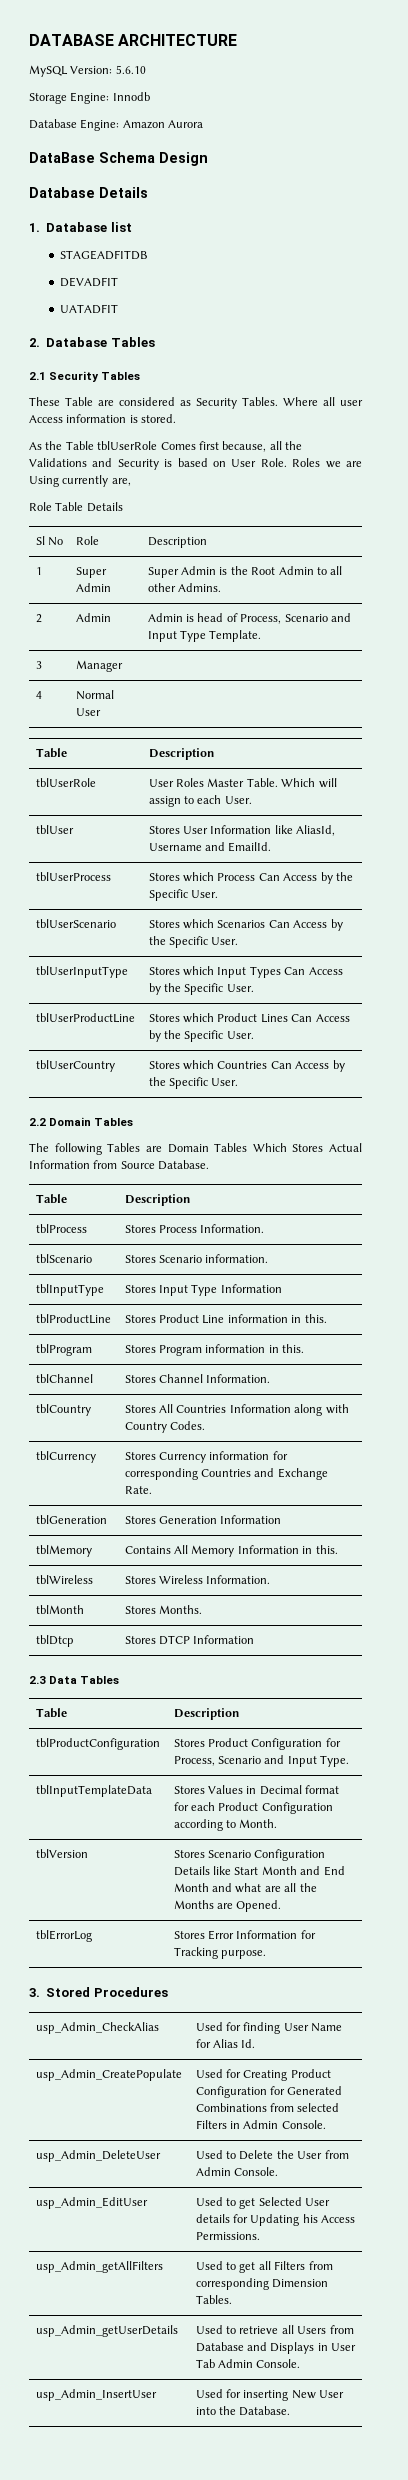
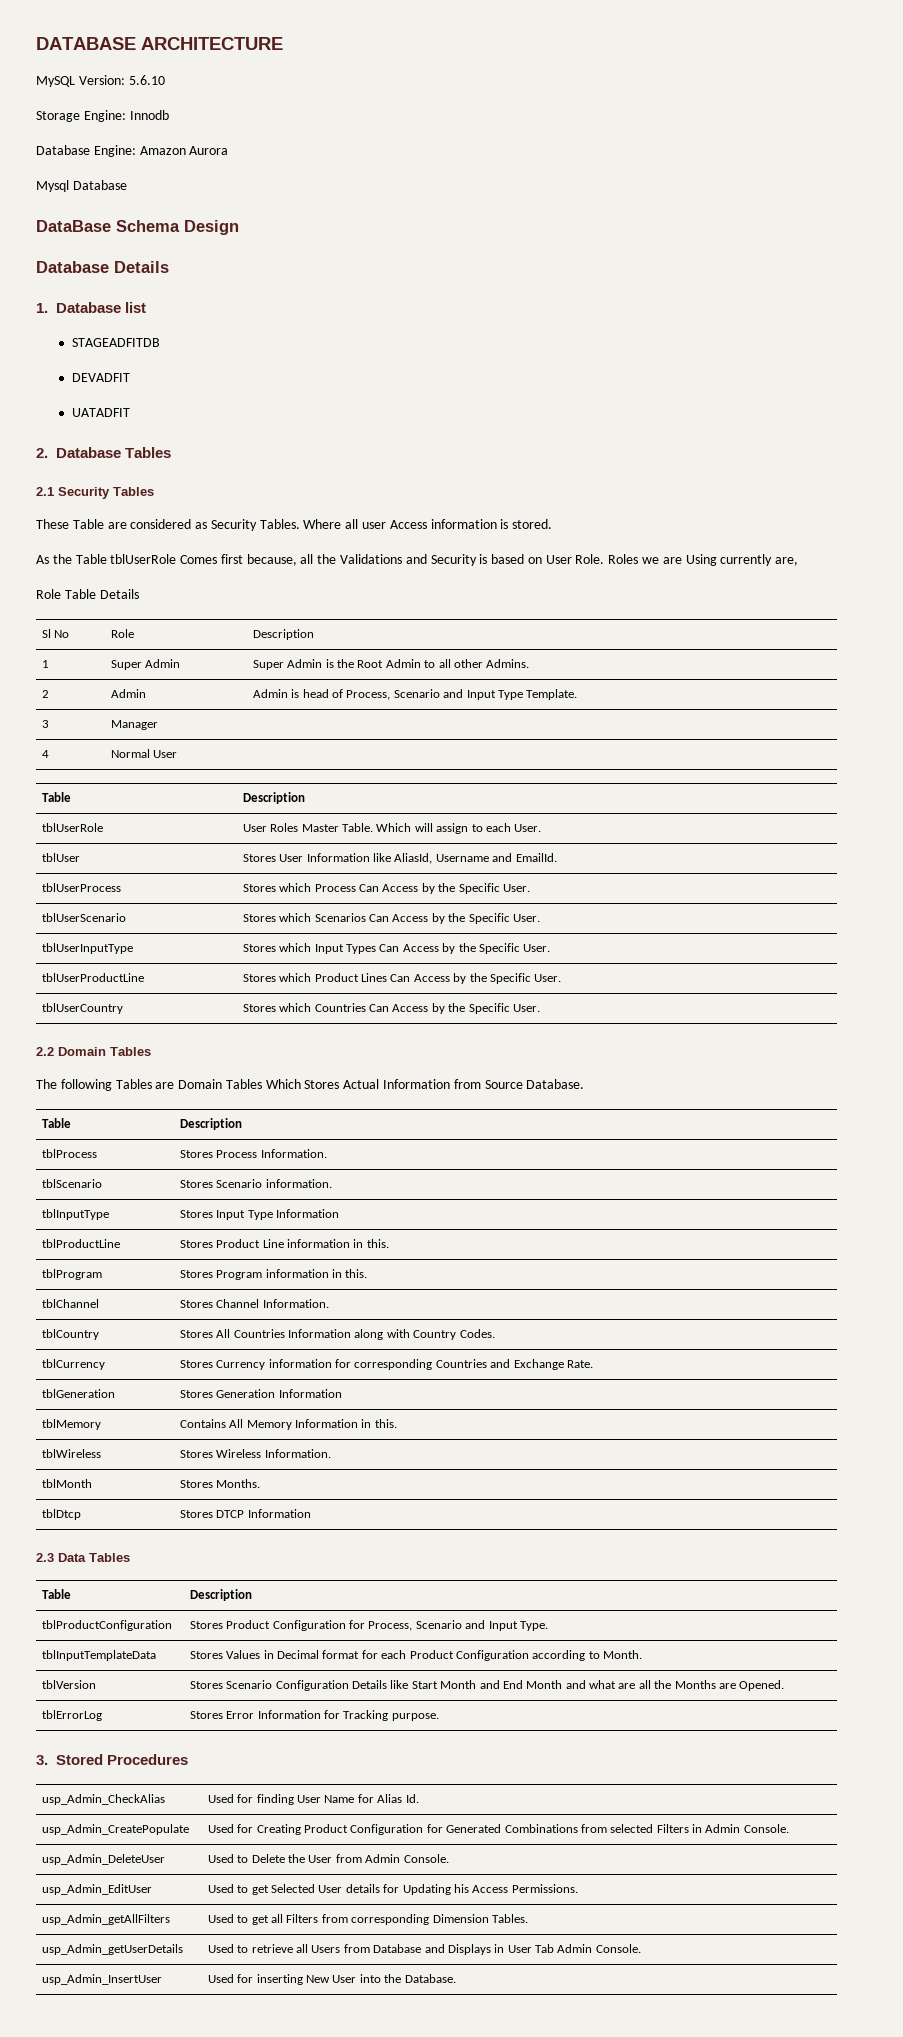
+ Mysql Database

